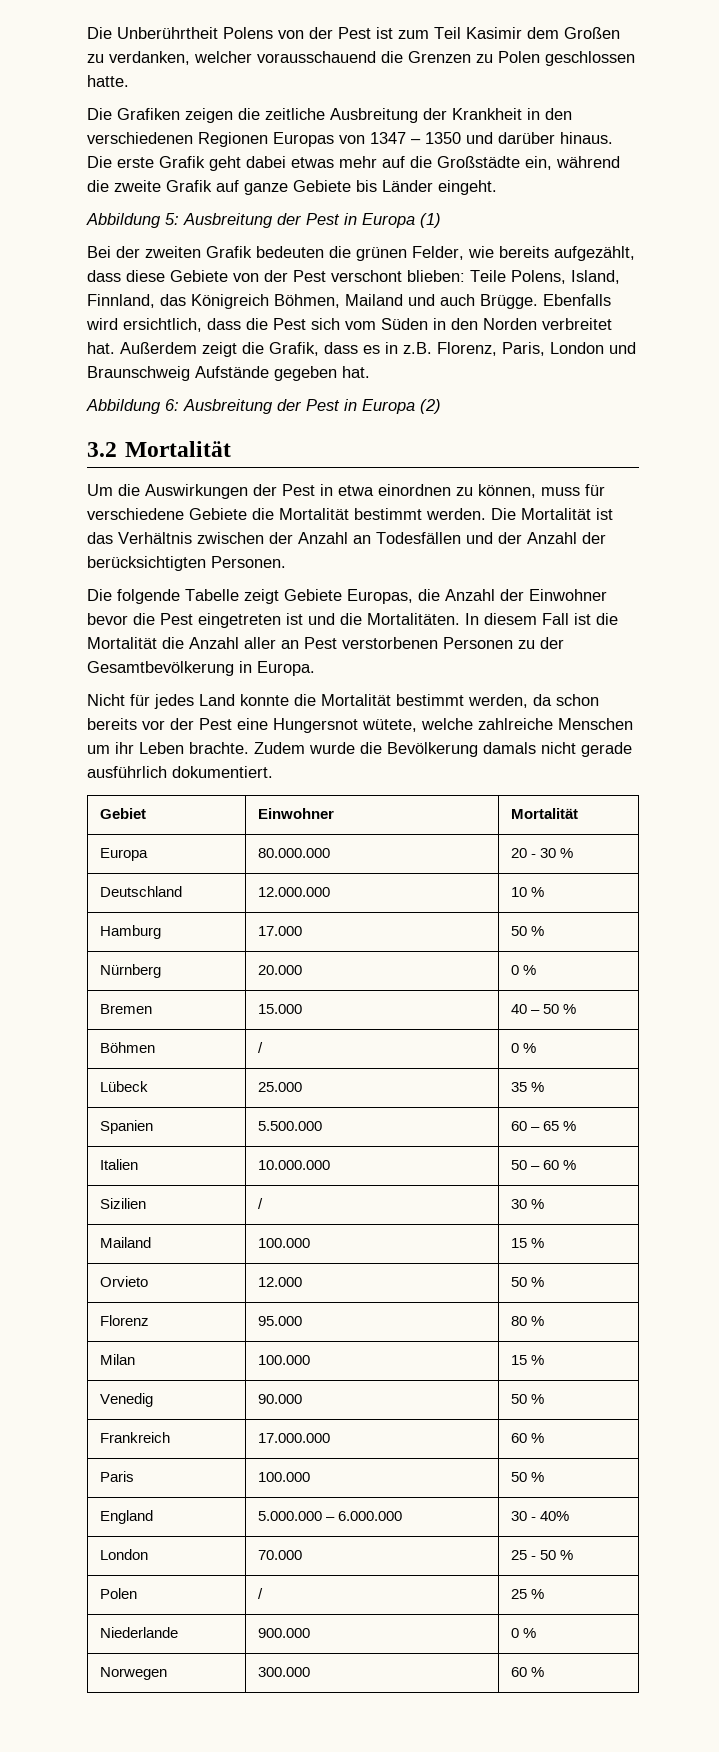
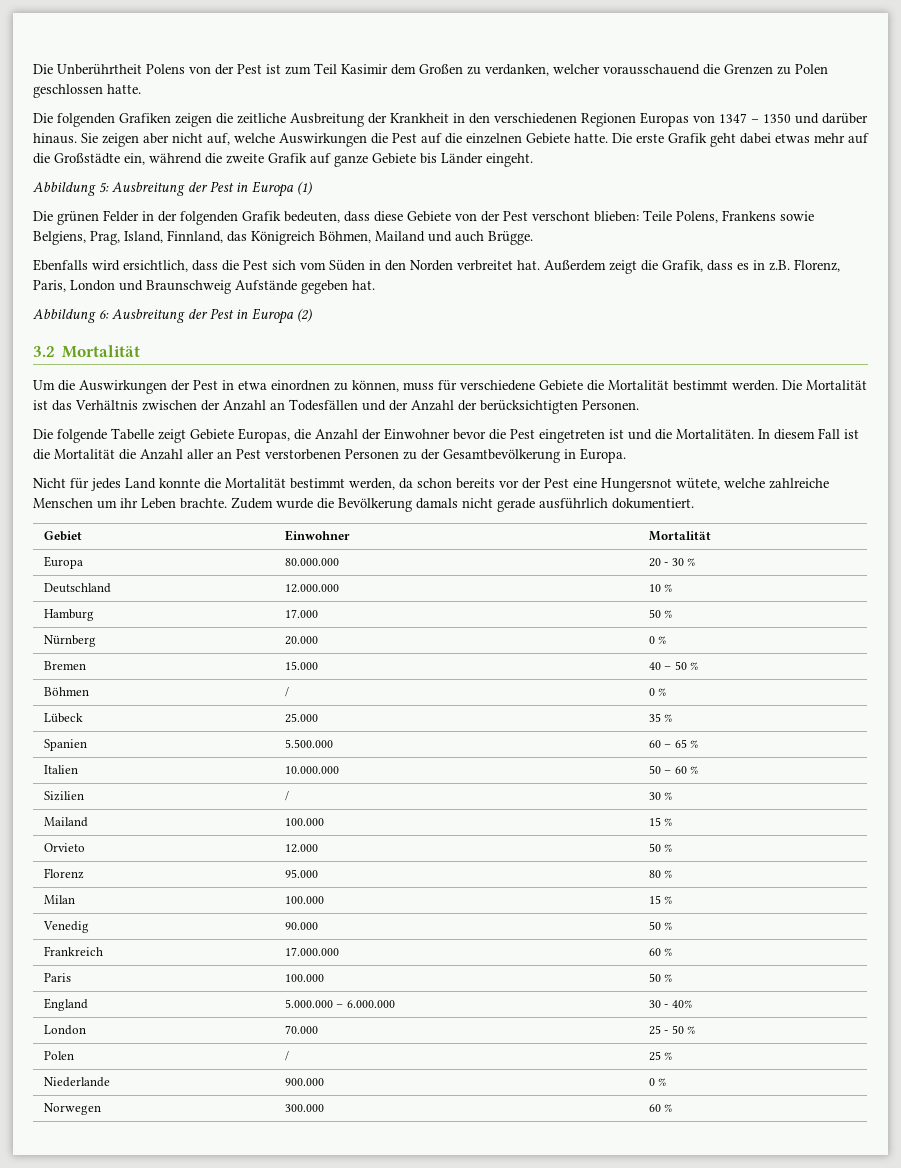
- Die Grafiken zeigen die zeitliche Ausbreitung der Krankheit in den verschiedenen Regionen Europas von 1347 – 1350 und darüber hinaus.
+ Die folgenden Grafiken zeigen die zeitliche Ausbreitung der Krankheit in den verschiedenen Regionen Europas von 1347 – 1350 und darüber hinaus.
+ Sie zeigen aber nicht auf, welche Auswirkungen die Pest auf die einzelnen Gebiete hatte.
- Bei der zweiten Grafik bedeuten die grünen Felder, wie bereits aufgezählt, dass diese Gebiete von der Pest verschont blieben: Teile Polens, Island, Finnland, das Königreich Böhmen, Mailand und auch Brügge. Ebenfalls wird ersichtlich, dass die Pest sich vom Süden in den Norden verbreitet hat.
+ Die grünen Felder in der folgenden Grafik bedeuten, dass diese Gebiete von der Pest verschont blieben: Teile Polens, Frankens sowie Belgiens, Prag, Island, Finnland, das Königreich Böhmen, Mailand und auch Brügge.
+ Ebenfalls wird ersichtlich, dass die Pest sich vom Süden in den Norden verbreitet hat.

